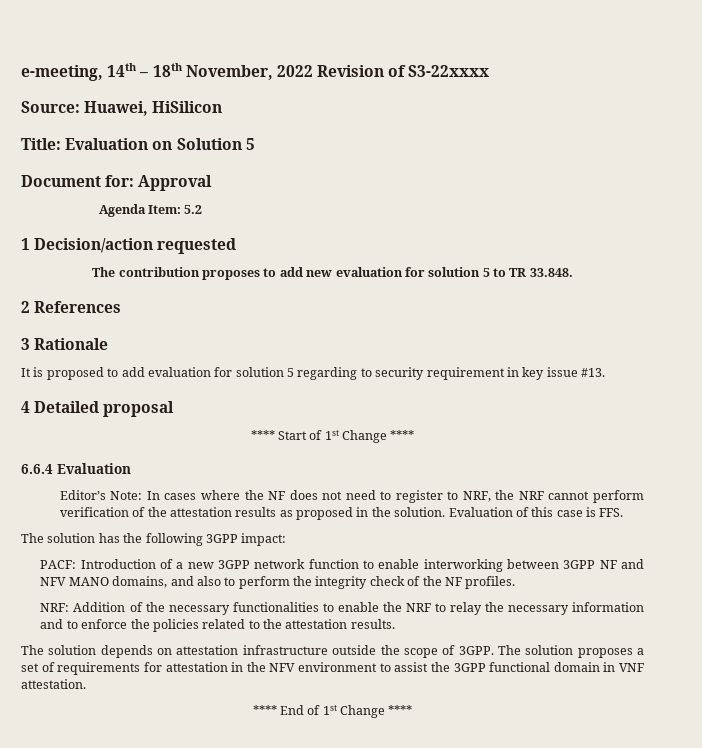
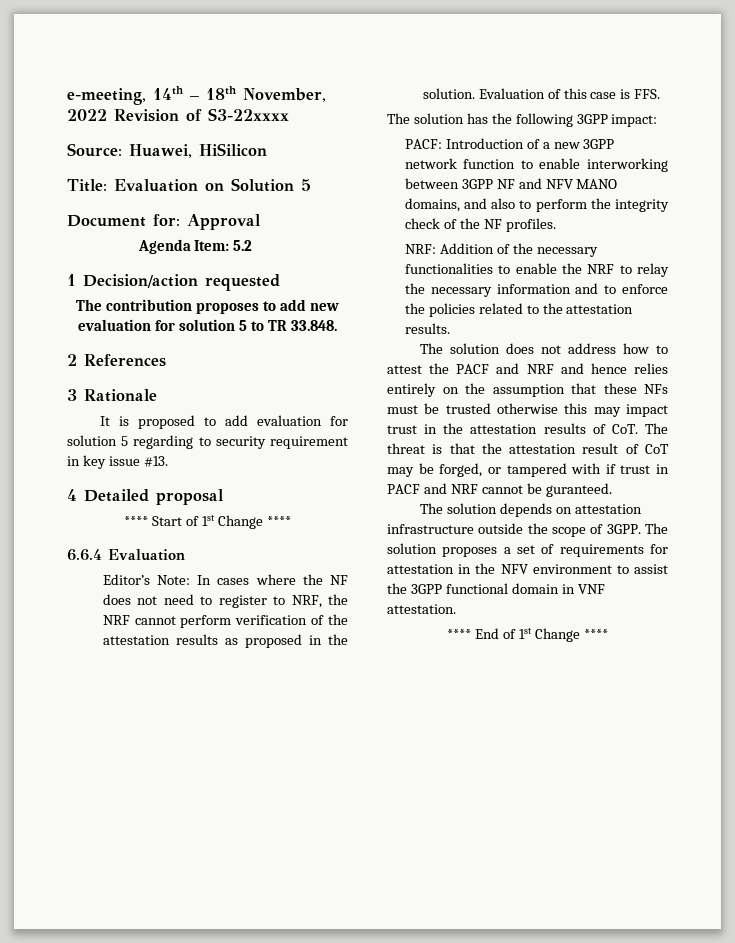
+ The solution does not address how to attest the PACF and NRF and hence relies entirely on the assumption that these NFs must be trusted otherwise this may impact trust in the attestation results of CoT. The threat is that the attestation result of CoT may be forged, or tampered with if trust in PACF and NRF cannot be guranteed.

